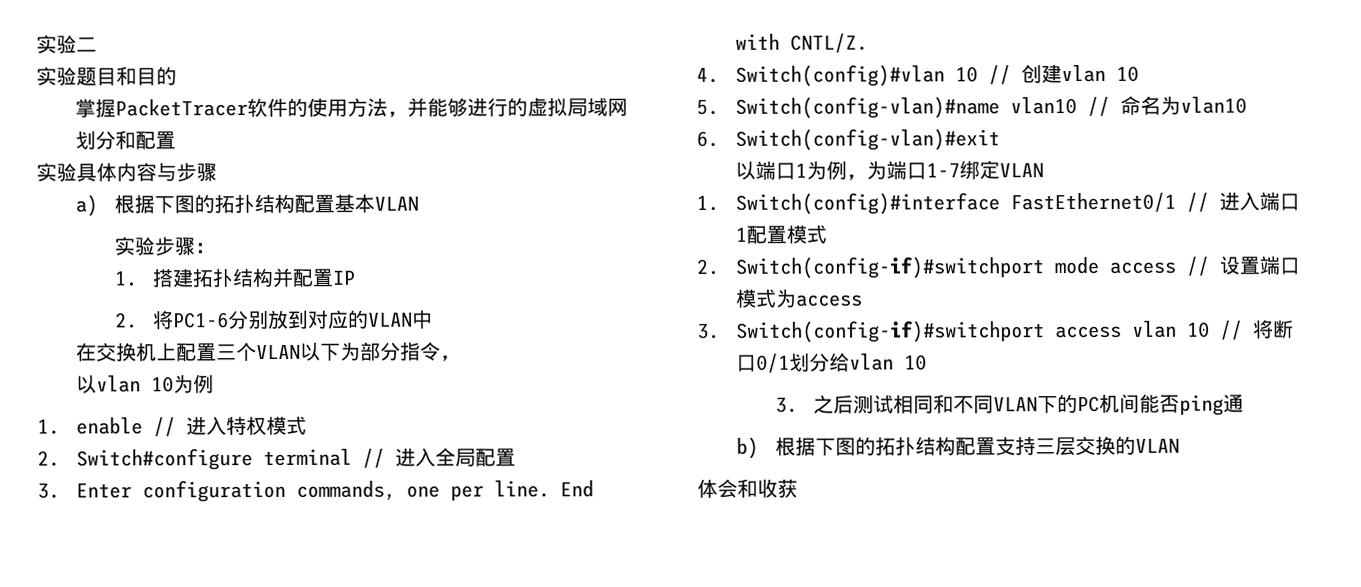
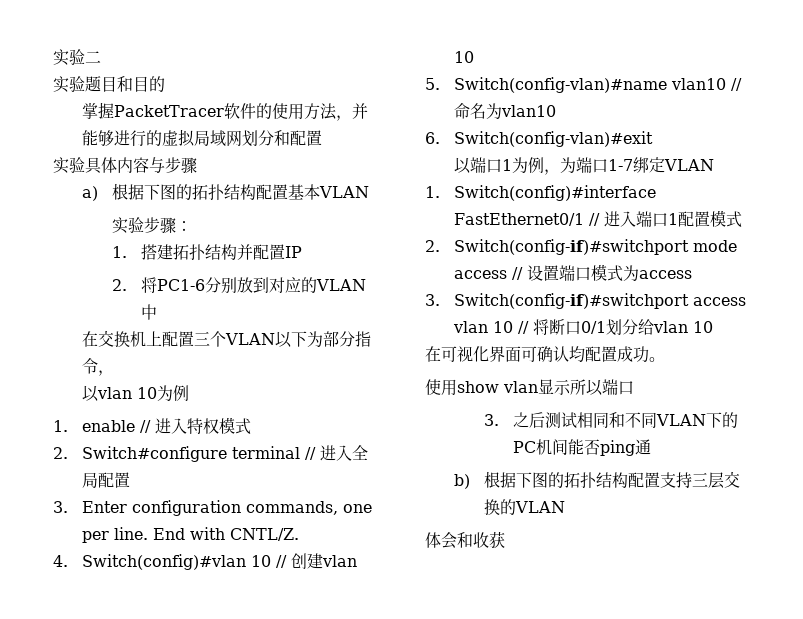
+ 在可视化界面可确认均配置成功。
+ 使用show vlan显示所以端口

